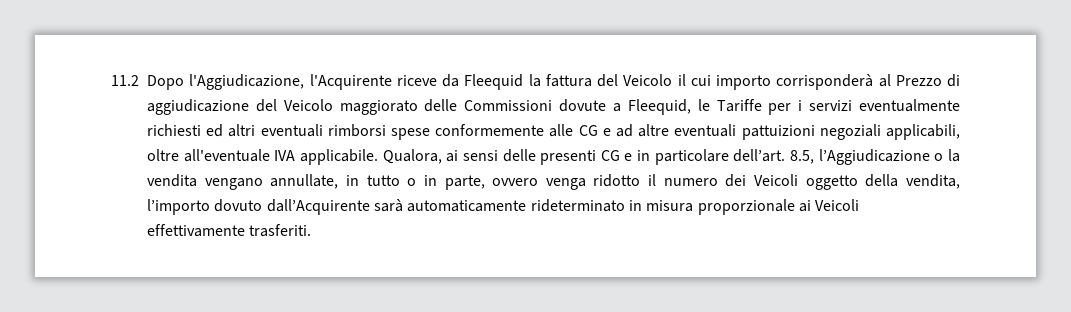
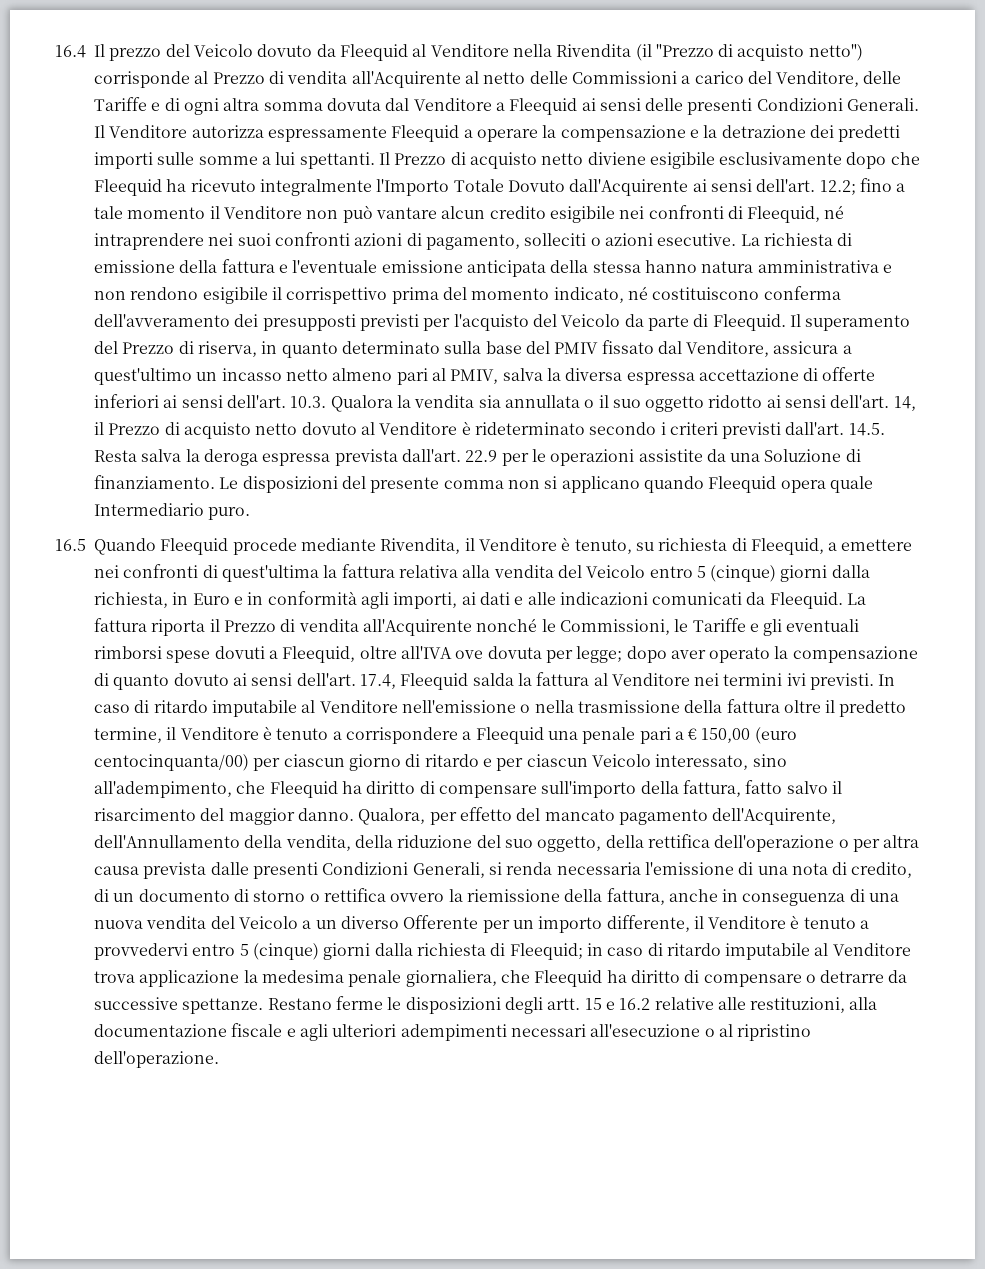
- 11.2 Dopo l'Aggiudicazione, l'Acquirente riceve da Fleequid la fattura del Veicolo il cui importo corrisponderà al Prezzo di aggiudicazione del Veicolo maggiorato delle Commissioni dovute a Fleequid, le Tariffe per i servizi eventualmente richiesti ed altri eventuali rimborsi spese conformemente alle CG e ad altre eventuali pattuizioni negoziali applicabili, oltre all'eventuale IVA applicabile. Qualora, ai sensi delle presenti CG e in particolare dell’art. 8.5, l’Aggiudicazione o la vendita vengano annullate, in tutto o in parte, ovvero venga ridotto il numero dei Veicoli oggetto della vendita, l’importo dovuto dall’Acquirente sarà automaticamente rideterminato in misura proporzionale ai Veicoli effettivamente trasferiti.
+ 16.4 Il prezzo del Veicolo dovuto da Fleequid al Venditore nella Rivendita (il "Prezzo di acquisto netto") corrisponde al Prezzo di vendita all'Acquirente al netto delle Commissioni a carico del Venditore, delle Tariffe e di ogni altra somma dovuta dal Venditore a Fleequid ai sensi delle presenti Condizioni Generali. Il Venditore autorizza espressamente Fleequid a operare la compensazione e la detrazione dei predetti importi sulle somme a lui spettanti. Il Prezzo di acquisto netto diviene esigibile esclusivamente dopo che Fleequid ha ricevuto integralmente l'Importo Totale Dovuto dall'Acquirente ai sensi dell'art. 12.2; fino a tale momento il Venditore non può vantare alcun credito esigibile nei confronti di Fleequid, né intraprendere nei suoi confronti azioni di pagamento, solleciti o azioni esecutive. La richiesta di emissione della fattura e l'eventuale emissione anticipata della stessa hanno natura amministrativa e non rendono esigibile il corrispettivo prima del momento indicato, né costituiscono conferma dell'avveramento dei presupposti previsti per l'acquisto del Veicolo da parte di Fleequid. Il superamento del Prezzo di riserva, in quanto determinato sulla base del PMIV fissato dal Venditore, assicura a quest'ultimo un incasso netto almeno pari al PMIV, salva la diversa espressa accettazione di offerte inferiori ai sensi dell'art. 10.3. Qualora la vendita sia annullata o il suo oggetto ridotto ai sensi dell'art. 14, il Prezzo di acquisto netto dovuto al Venditore è rideterminato secondo i criteri previsti dall'art. 14.5. Resta salva la deroga espressa prevista dall'art. 22.9 per le operazioni assistite da una Soluzione di finanziamento. Le disposizioni del presente comma non si applicano quando Fleequid opera quale Intermediario puro.
+ 16.5 Quando Fleequid procede mediante Rivendita, il Venditore è tenuto, su richiesta di Fleequid, a emettere nei confronti di quest'ultima la fattura relativa alla vendita del Veicolo entro 5 (cinque) giorni dalla richiesta, in Euro e in conformità agli importi, ai dati e alle indicazioni comunicati da Fleequid. La fattura riporta il Prezzo di vendita all'Acquirente nonché le Commissioni, le Tariffe e gli eventuali rimborsi spese dovuti a Fleequid, oltre all'IVA ove dovuta per legge; dopo aver operato la compensazione di quanto dovuto ai sensi dell'art. 17.4, Fleequid salda la fattura al Venditore nei termini ivi previsti. In caso di ritardo imputabile al Venditore nell'emissione o nella trasmissione della fattura oltre il predetto termine, il Venditore è tenuto a corrispondere a Fleequid una penale pari a € 150,00 (euro centocinquanta/00) per ciascun giorno di ritardo e per ciascun Veicolo interessato, sino all'adempimento, che Fleequid ha diritto di compensare sull'importo della fattura, fatto salvo il risarcimento del maggior danno. Qualora, per effetto del mancato pagamento dell'Acquirente, dell'Annullamento della vendita, della riduzione del suo oggetto, della rettifica dell'operazione o per altra causa prevista dalle presenti Condizioni Generali, si renda necessaria l'emissione di una nota di credito, di un documento di storno o rettifica ovvero la riemissione della fattura, anche in conseguenza di una nuova vendita del Veicolo a un diverso Offerente per un importo differente, il Venditore è tenuto a provvedervi entro 5 (cinque) giorni dalla richiesta di Fleequid; in caso di ritardo imputabile al Venditore trova applicazione la medesima penale giornaliera, che Fleequid ha diritto di compensare o detrarre da successive spettanze. Restano ferme le disposizioni degli artt. 15 e 16.2 relative alle restituzioni, alla documentazione fiscale e agli ulteriori adempimenti necessari all'esecuzione o al ripristino dell'operazione.

